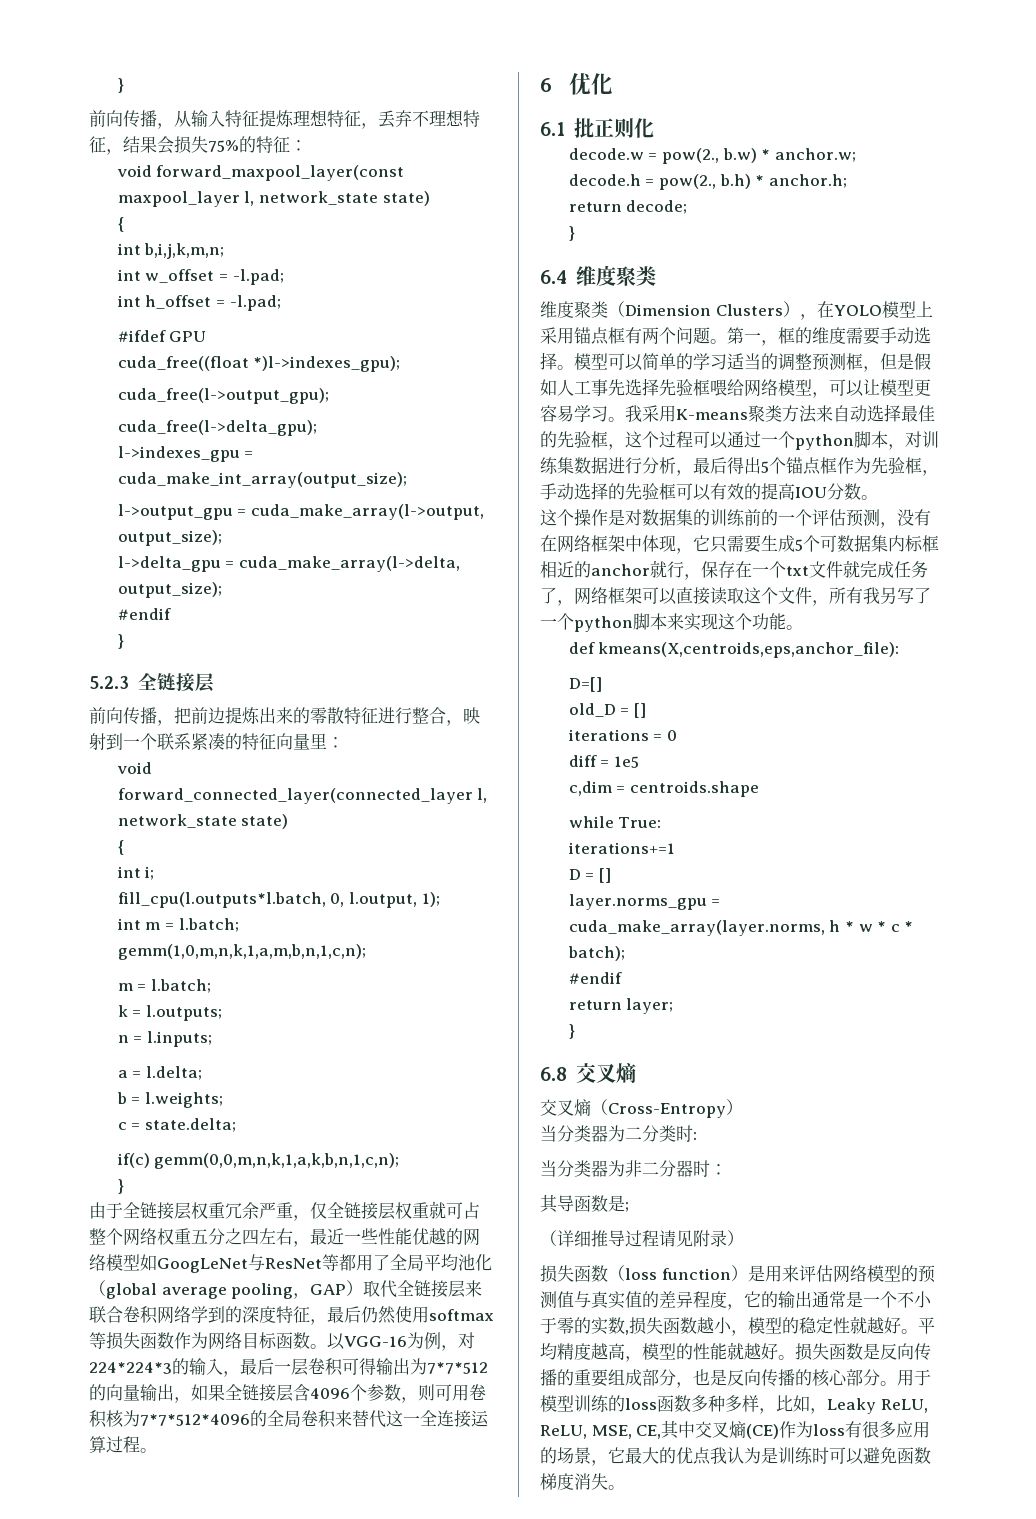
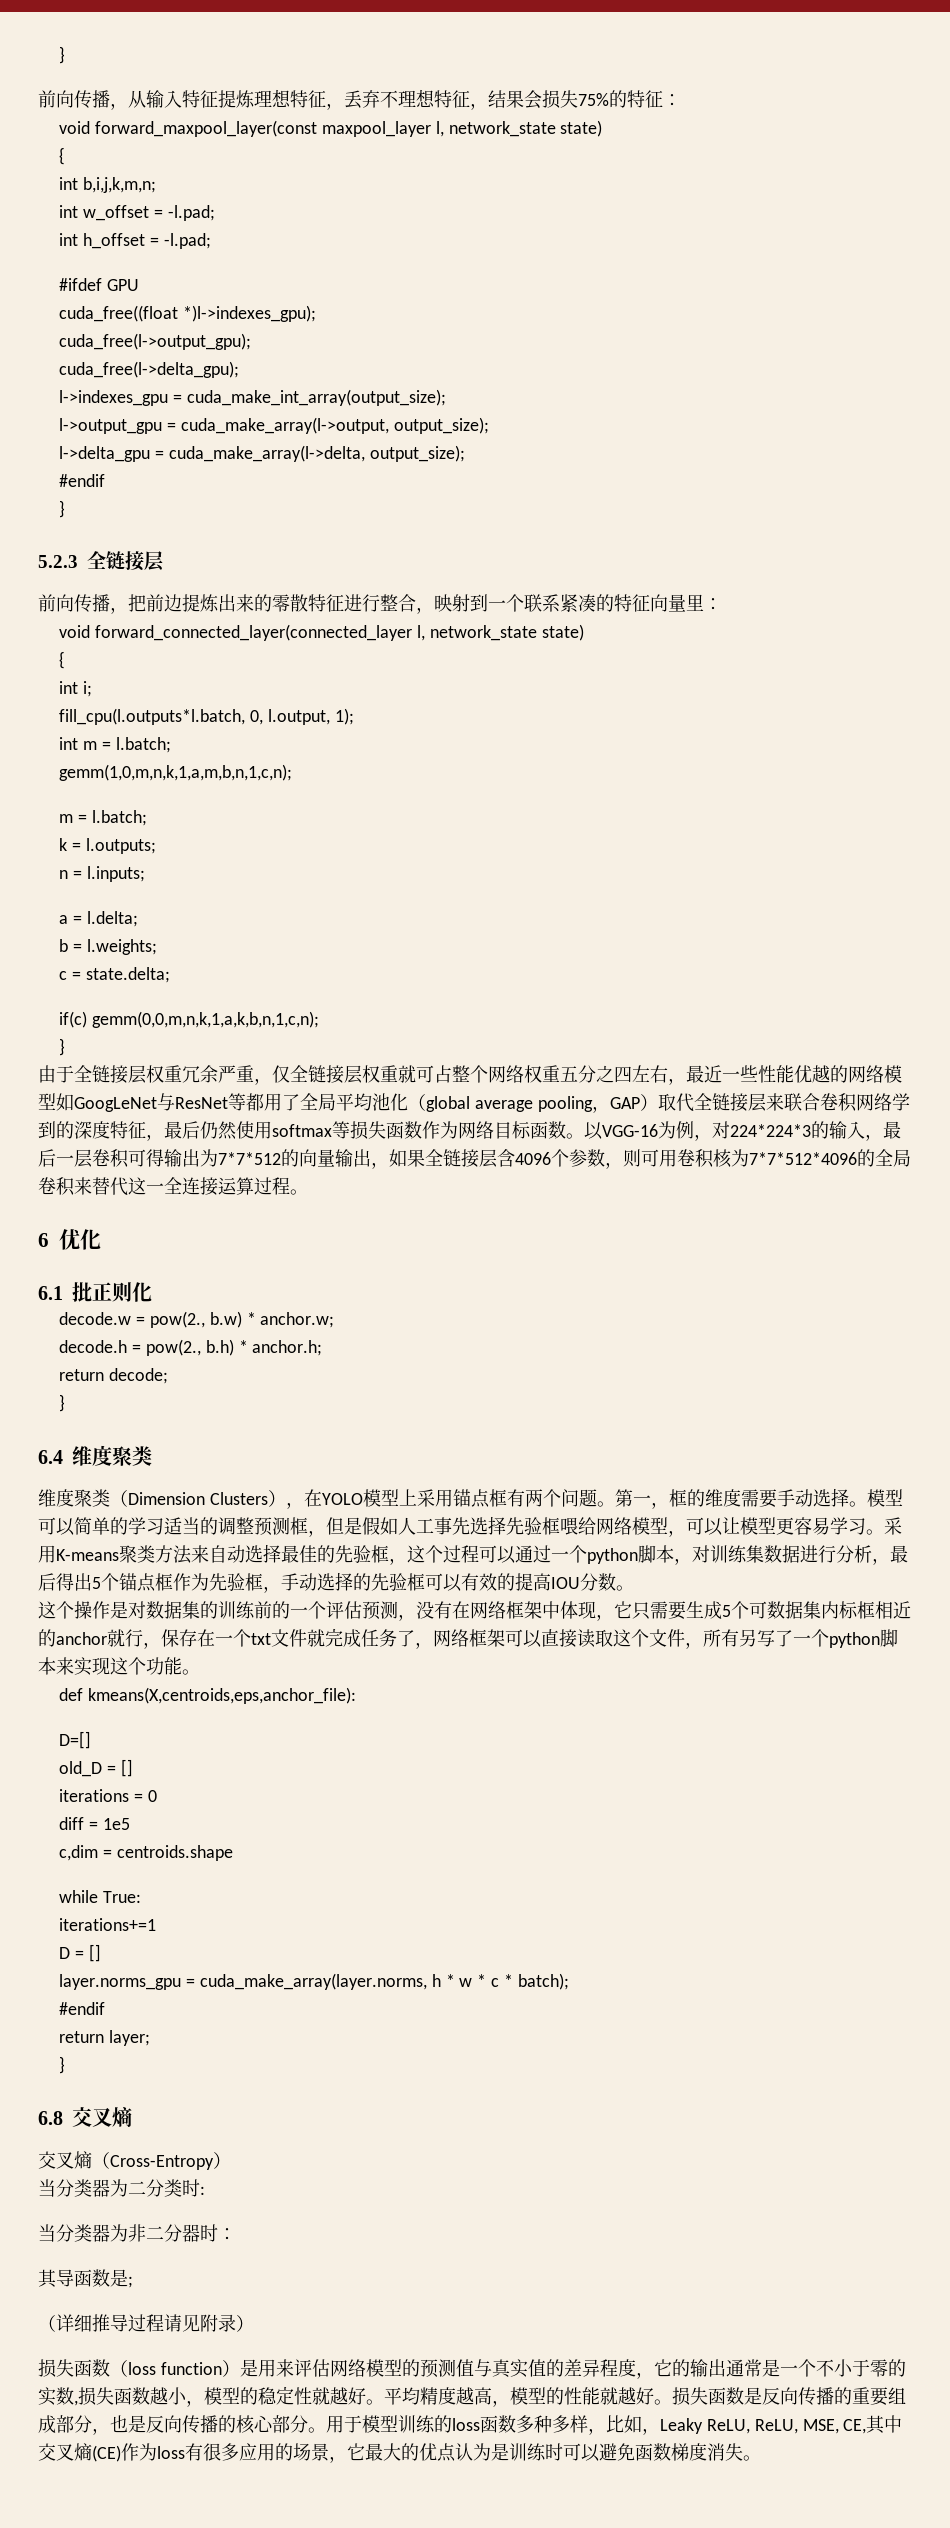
- 我采用K-means聚类方法来自动选择最佳的先验框，这个过程可以通过一个python脚本，对训练集数据进行分析，最后得出5个锚点框作为先验框，手动选择的先验框可以有效的提高IOU分数。
+ 采用K-means聚类方法来自动选择最佳的先验框，这个过程可以通过一个python脚本，对训练集数据进行分析，最后得出5个锚点框作为先验框，手动选择的先验框可以有效的提高IOU分数。
- 这个操作是对数据集的训练前的一个评估预测，没有在网络框架中体现，它只需要生成5个可数据集内标框相近的anchor就行，保存在一个txt文件就完成任务了，网络框架可以直接读取这个文件，所有我另写了一个python脚本来实现这个功能。
+ 这个操作是对数据集的训练前的一个评估预测，没有在网络框架中体现，它只需要生成5个可数据集内标框相近的anchor就行，保存在一个txt文件就完成任务了，网络框架可以直接读取这个文件，所有另写了一个python脚本来实现这个功能。
- 用于模型训练的loss函数多种多样，比如，Leaky ReLU, ReLU, MSE, CE,其中交叉熵(CE)作为loss有很多应用的场景，它最大的优点我认为是训练时可以避免函数梯度消失。
+ 用于模型训练的loss函数多种多样，比如，Leaky ReLU, ReLU, MSE, CE,其中交叉熵(CE)作为loss有很多应用的场景，它最大的优点认为是训练时可以避免函数梯度消失。

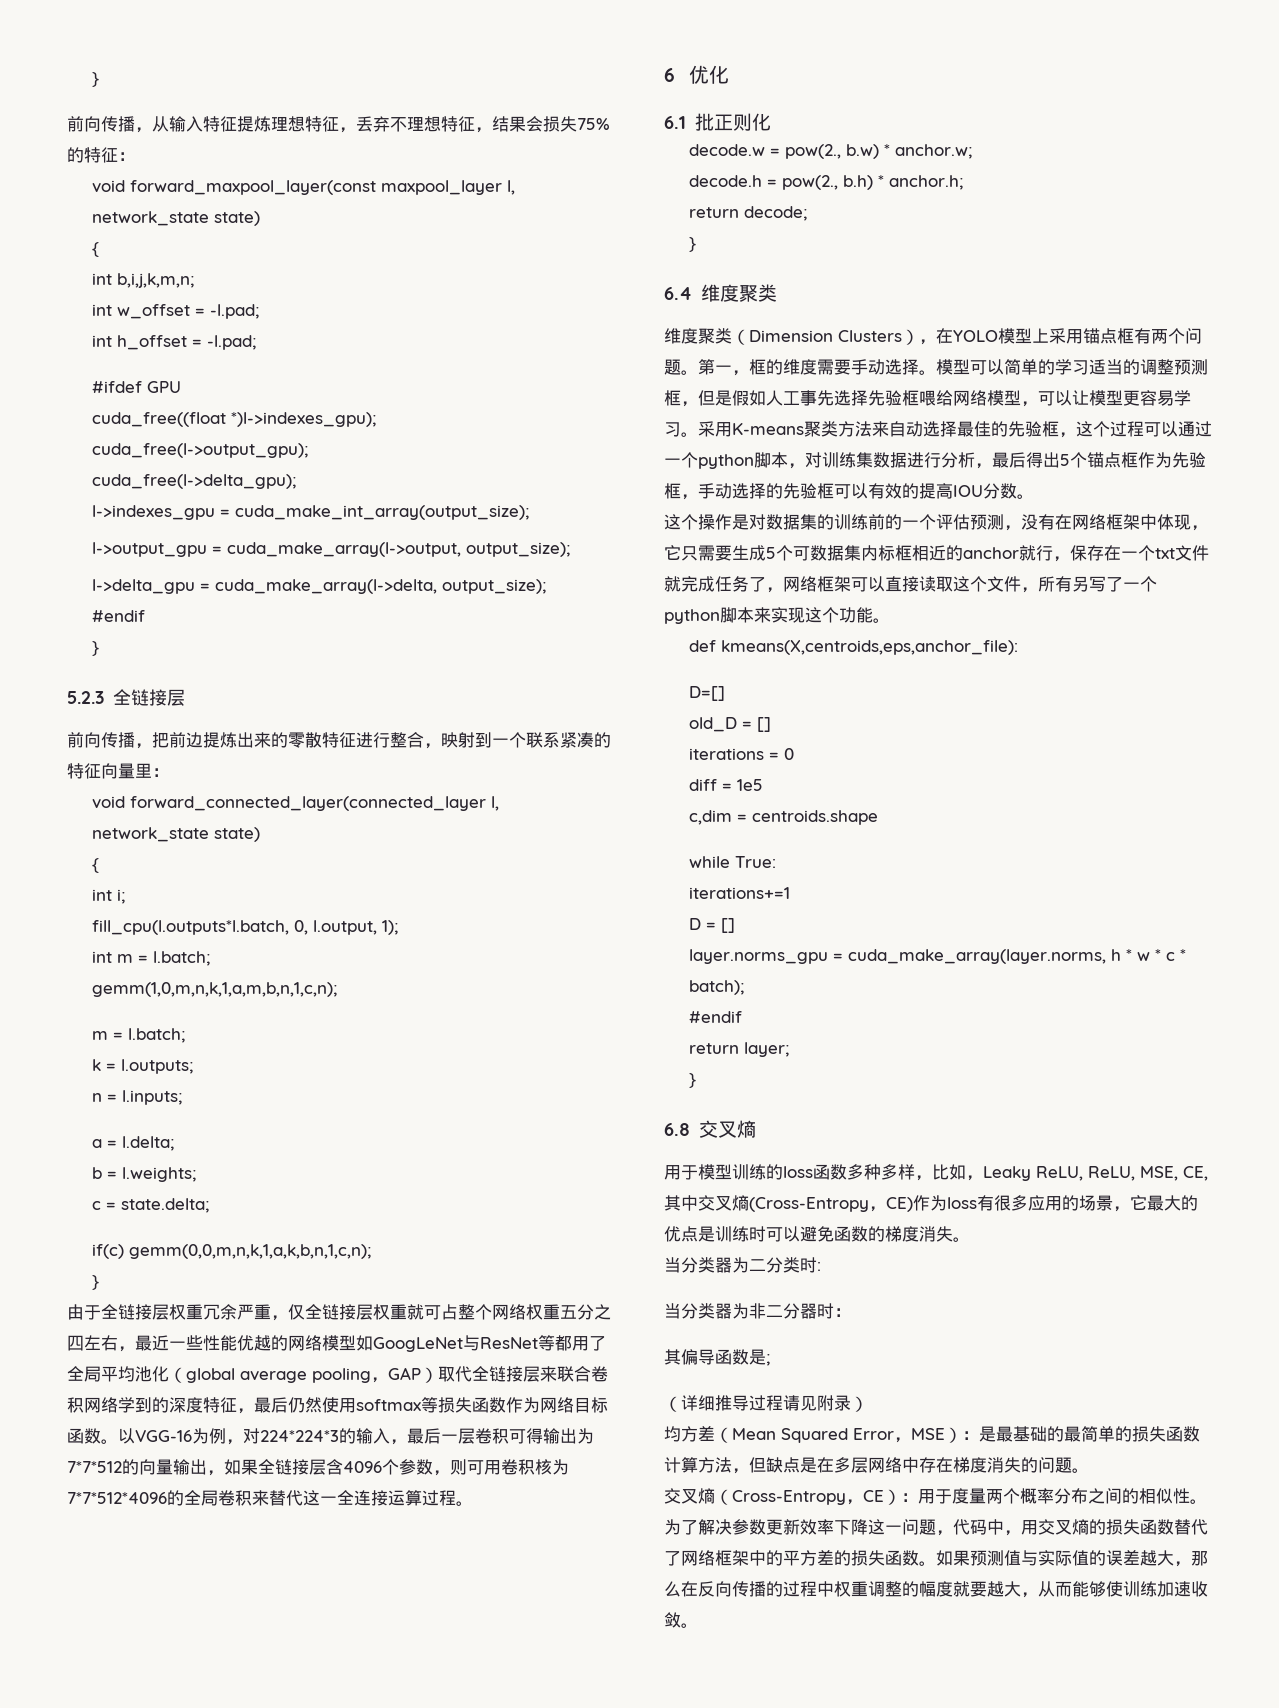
- 交叉熵（Cross-Entropy）
- 当分类器为二分类时:
- 当分类器为非二分器时：
- 其导函数是;
- （详细推导过程请见附录）
- 损失函数（loss function）是用来评估网络模型的预测值与真实值的差异程度，它的输出通常是一个不小于零的实数,损失函数越小，模型的稳定性就越好。平均精度越高，模型的性能就越好。损失函数是反向传播的重要组成部分，也是反向传播的核心部分。用于模型训练的loss函数多种多样，比如，Leaky ReLU, ReLU, MSE, CE,其中交叉熵(CE)作为loss有很多应用的场景，它最大的优点认为是训练时可以避免函数梯度消失。
+ 用于模型训练的loss函数多种多样，比如，Leaky ReLU, ReLU, MSE, CE,其中交叉熵(Cross-Entropy，CE)作为loss有很多应用的场景，它最大的优点是训练时可以避免函数的梯度消失。
+ 当分类器为二分类时:
+ 当分类器为非二分器时：
+ 其偏导函数是;
+ （详细推导过程请见附录）
+ 均方差（Mean Squared Error，MSE）：是最基础的最简单的损失函数计算方法，但缺点是在多层网络中存在梯度消失的问题。
+ 交叉熵（Cross-Entropy，CE）：用于度量两个概率分布之间的相似性。为了解决参数更新效率下降这一问题，代码中，用交叉熵的损失函数替代了网络框架中的平方差的损失函数。如果预测值与实际值的误差越大，那么在反向传播的过程中权重调整的幅度就要越大，从而能够使训练加速收敛。

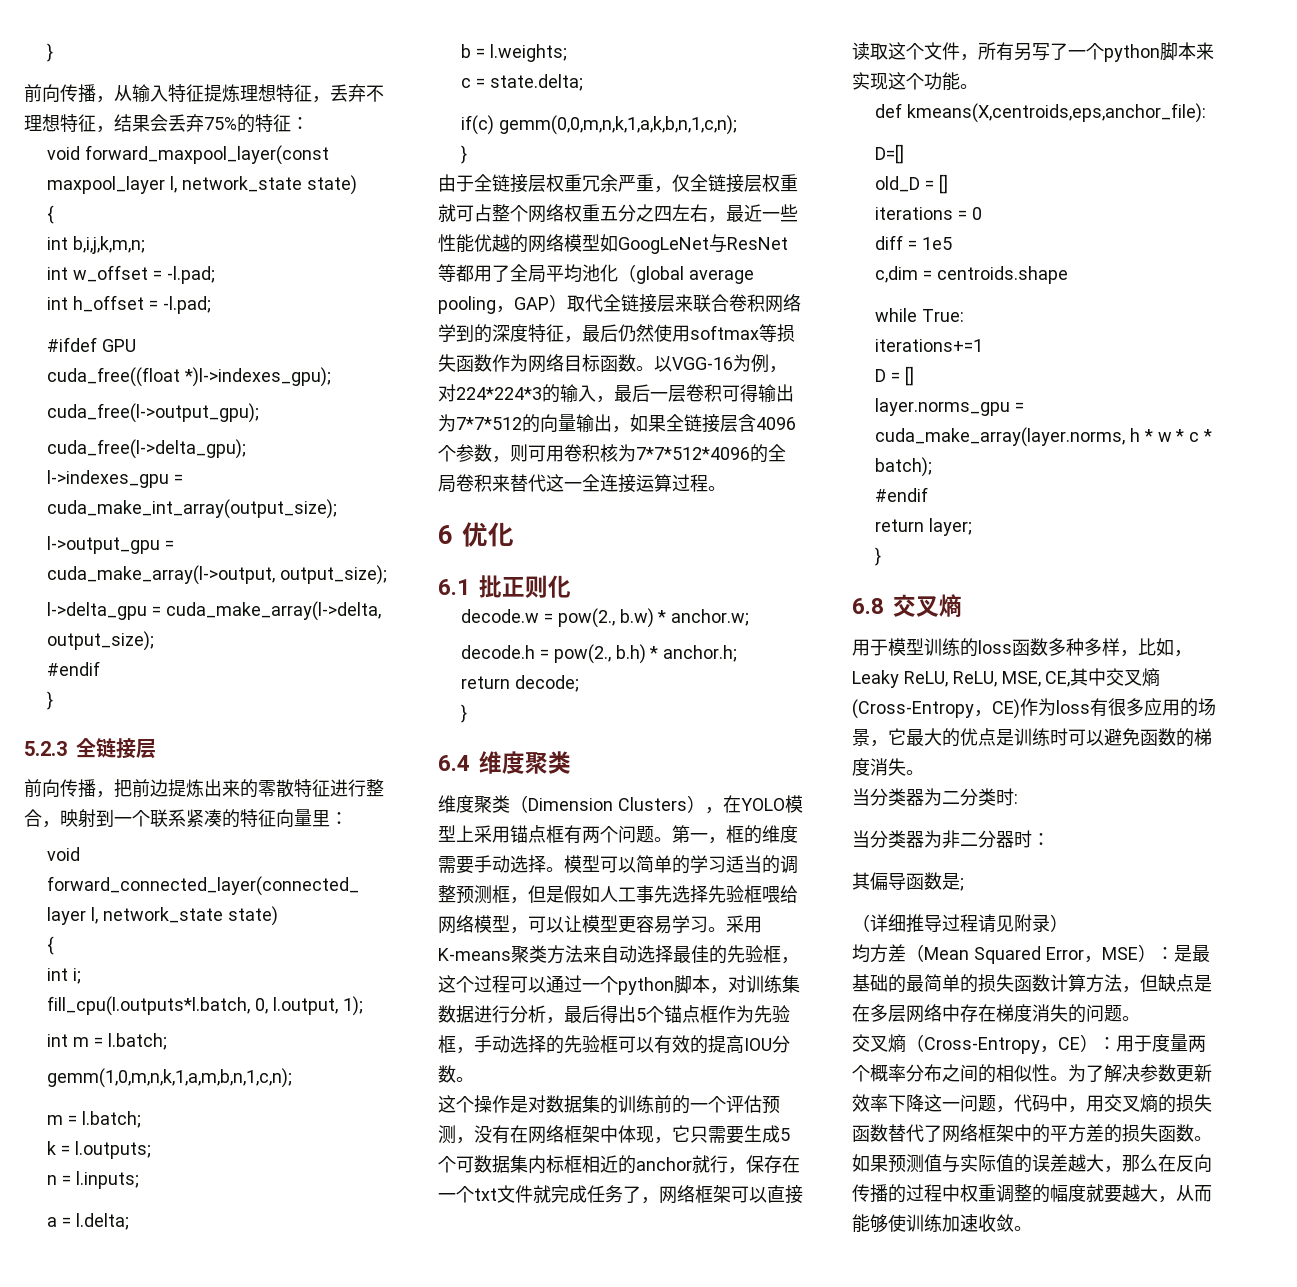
- 前向传播，从输入特征提炼理想特征，丢弃不理想特征，结果会损失75%的特征：
+ 前向传播，从输入特征提炼理想特征，丢弃不理想特征，结果会丢弃75%的特征：

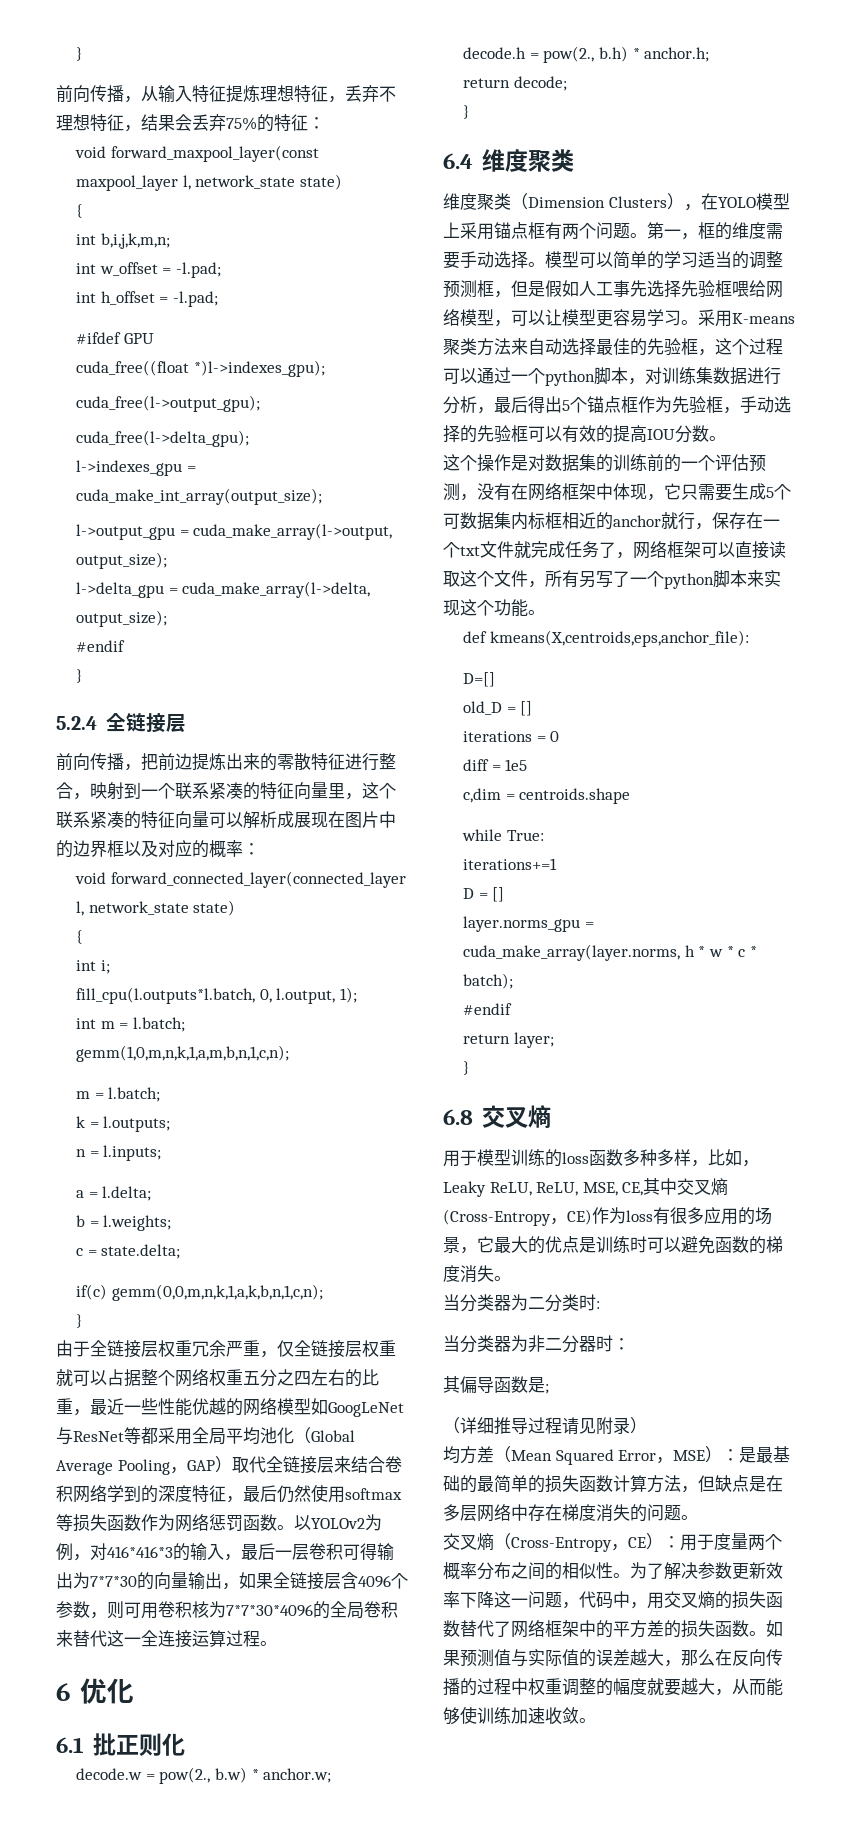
- 5.2.3全链接层
+ 5.2.4全链接层
- 前向传播，把前边提炼出来的零散特征进行整合，映射到一个联系紧凑的特征向量里：
+ 前向传播，把前边提炼出来的零散特征进行整合，映射到一个联系紧凑的特征向量里，这个联系紧凑的特征向量可以解析成展现在图片中的边界框以及对应的概率：
- 由于全链接层权重冗余严重，仅全链接层权重就可占整个网络权重五分之四左右，最近一些性能优越的网络模型如GoogLeNet与ResNet等都用了全局平均池化（global average pooling，GAP）取代全链接层来联合卷积网络学到的深度特征，最后仍然使用softmax等损失函数作为网络目标函数。
+ 由于全链接层权重冗余严重，仅全链接层权重就可以占据整个网络权重五分之四左右的比重，最近一些性能优越的网络模型如GoogLeNet与ResNet等都采用全局平均池化（Global Average Pooling，GAP）取代全链接层来结合卷积网络学到的深度特征，最后仍然使用softmax等损失函数作为网络惩罚函数。
- 以VGG-16为例，对224*224*3的输入，最后一层卷积可得输出为7*7*512的向量输出，如果全链接层含4096个参数，则可用卷积核为7*7*512*4096的全局卷积来替代这一全连接运算过程。
+ 以YOLOv2为例，对416*416*3的输入，最后一层卷积可得输出为7*7*30的向量输出，如果全链接层含4096个参数，则可用卷积核为7*7*30*4096的全局卷积来替代这一全连接运算过程。

